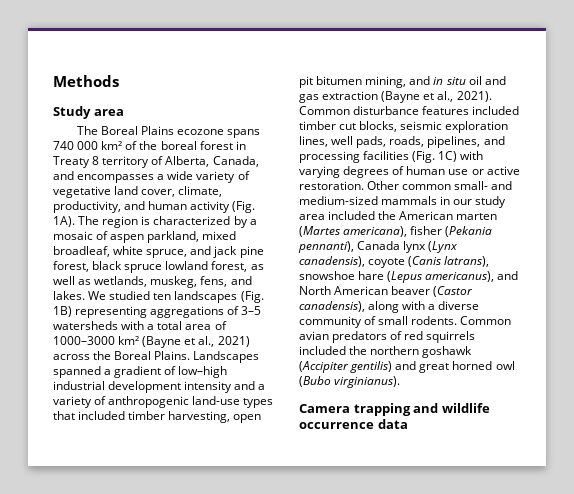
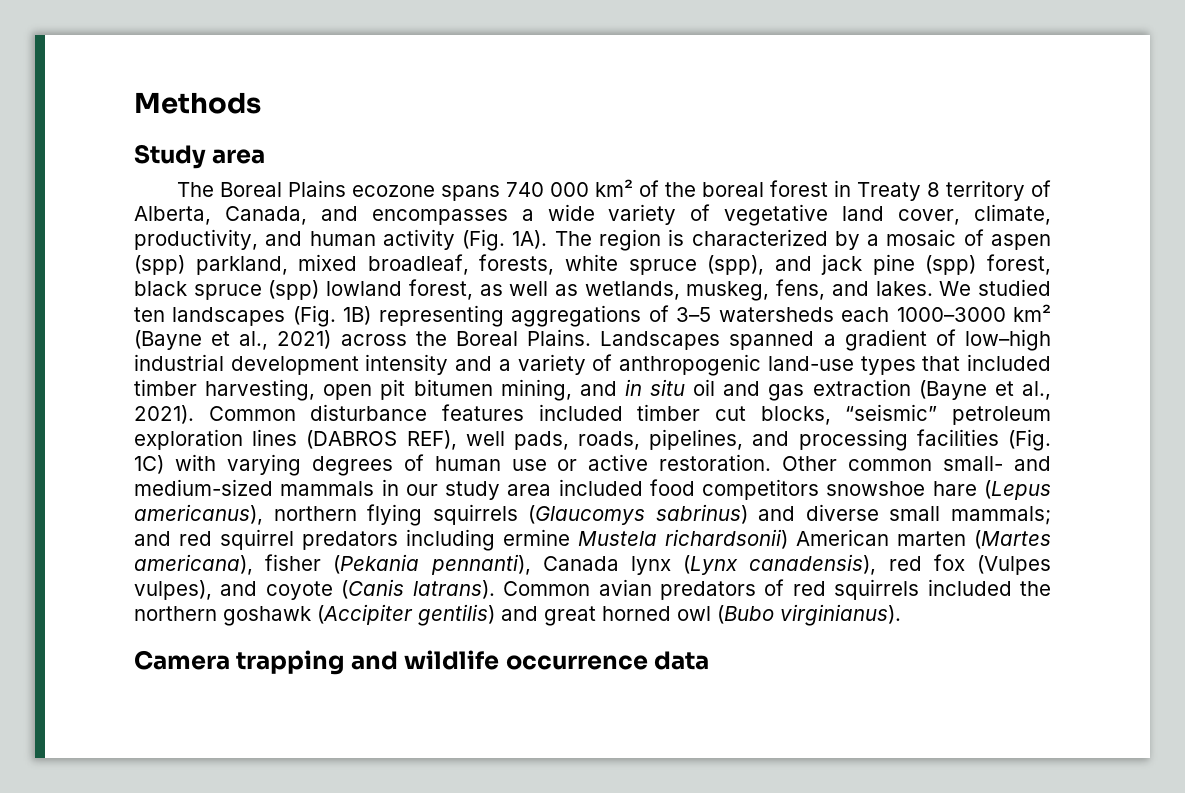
- The region is characterized by a mosaic of aspen parkland, mixed broadleaf, white spruce, and jack pine forest, black spruce lowland forest, as well as wetlands, muskeg, fens, and lakes.
+ The region is characterized by a mosaic of aspen (spp) parkland, mixed broadleaf, forests, white spruce (spp), and jack pine (spp) forest, black spruce (spp) lowland forest, as well as wetlands, muskeg, fens, and lakes.
- We studied ten landscapes (Fig. 1B) representing aggregations of 3–5 watersheds with a total area of 1000–3000 km² (Bayne et al., 2021) across the Boreal Plains.
+ We studied ten landscapes (Fig. 1B) representing aggregations of 3–5 watersheds each 1000–3000 km² (Bayne et al., 2021) across the Boreal Plains.
- Common disturbance features included timber cut blocks, seismic exploration lines, well pads, roads, pipelines, and processing facilities (Fig. 1C) with varying degrees of human use or active restoration.
+ Common disturbance features included timber cut blocks, “seismic” petroleum exploration lines (DABROS REF), well pads, roads, pipelines, and processing facilities (Fig. 1C) with varying degrees of human use or active restoration.
- Other common small- and medium-sized mammals in our study area included the American marten (Martes americana), fisher (Pekania pennanti), Canada lynx (Lynx canadensis), coyote (Canis latrans), snowshoe hare (Lepus americanus), and North American beaver (Castor canadensis), along with a diverse community of small rodents.
+ Other common small- and medium-sized mammals in our study area included food competitors snowshoe hare (Lepus americanus), northern flying squirrels (Glaucomys sabrinus) and diverse small mammals; and red squirrel predators including ermine Mustela richardsonii) American marten (Martes americana), fisher (Pekania pennanti), Canada lynx (Lynx canadensis), red fox (Vulpes vulpes), and coyote (Canis latrans).

